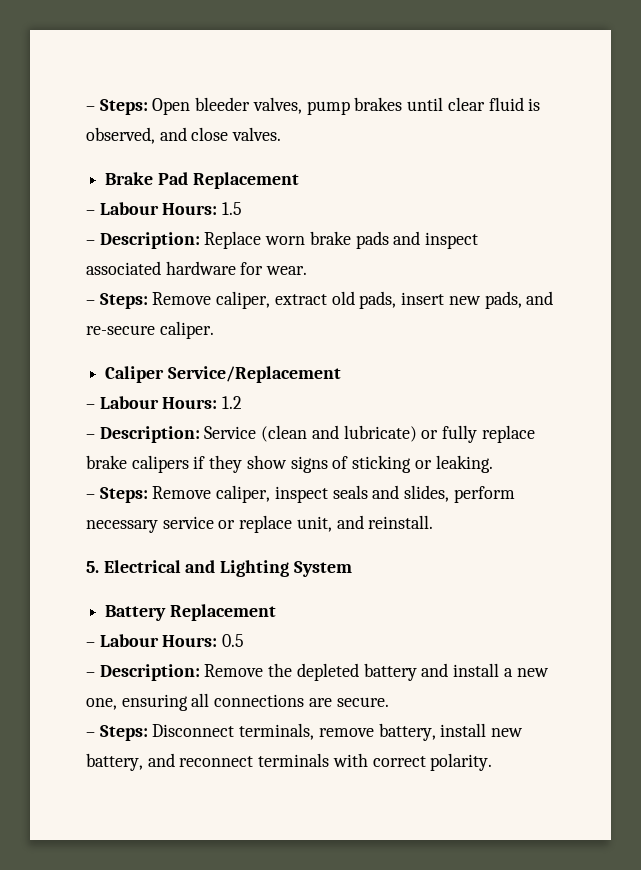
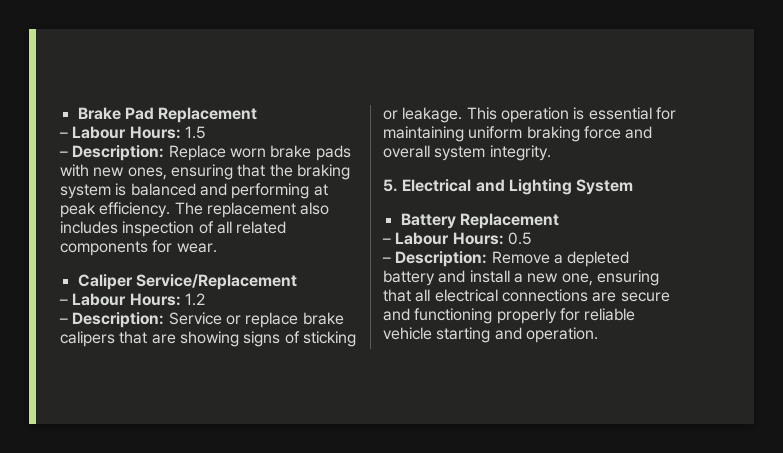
- – Steps: Open bleeder valves, pump brakes until clear fluid is observed, and close valves.
- – Description: Replace worn brake pads and inspect associated hardware for wear.
- – Steps: Remove caliper, extract old pads, insert new pads, and re-secure caliper.
+ – Description: Replace worn brake pads with new ones, ensuring that the braking system is balanced and performing at peak efficiency. The replacement also includes inspection of all related components for wear.
- – Description: Service (clean and lubricate) or fully replace brake calipers if they show signs of sticking or leaking.
- – Steps: Remove caliper, inspect seals and slides, perform necessary service or replace unit, and reinstall.
+ – Description: Service or replace brake calipers that are showing signs of sticking or leakage. This operation is essential for maintaining uniform braking force and overall system integrity.
- – Description: Remove the depleted battery and install a new one, ensuring all connections are secure.
- – Steps: Disconnect terminals, remove battery, install new battery, and reconnect terminals with correct polarity.
+ – Description: Remove a depleted battery and install a new one, ensuring that all electrical connections are secure and functioning properly for reliable vehicle starting and operation.

